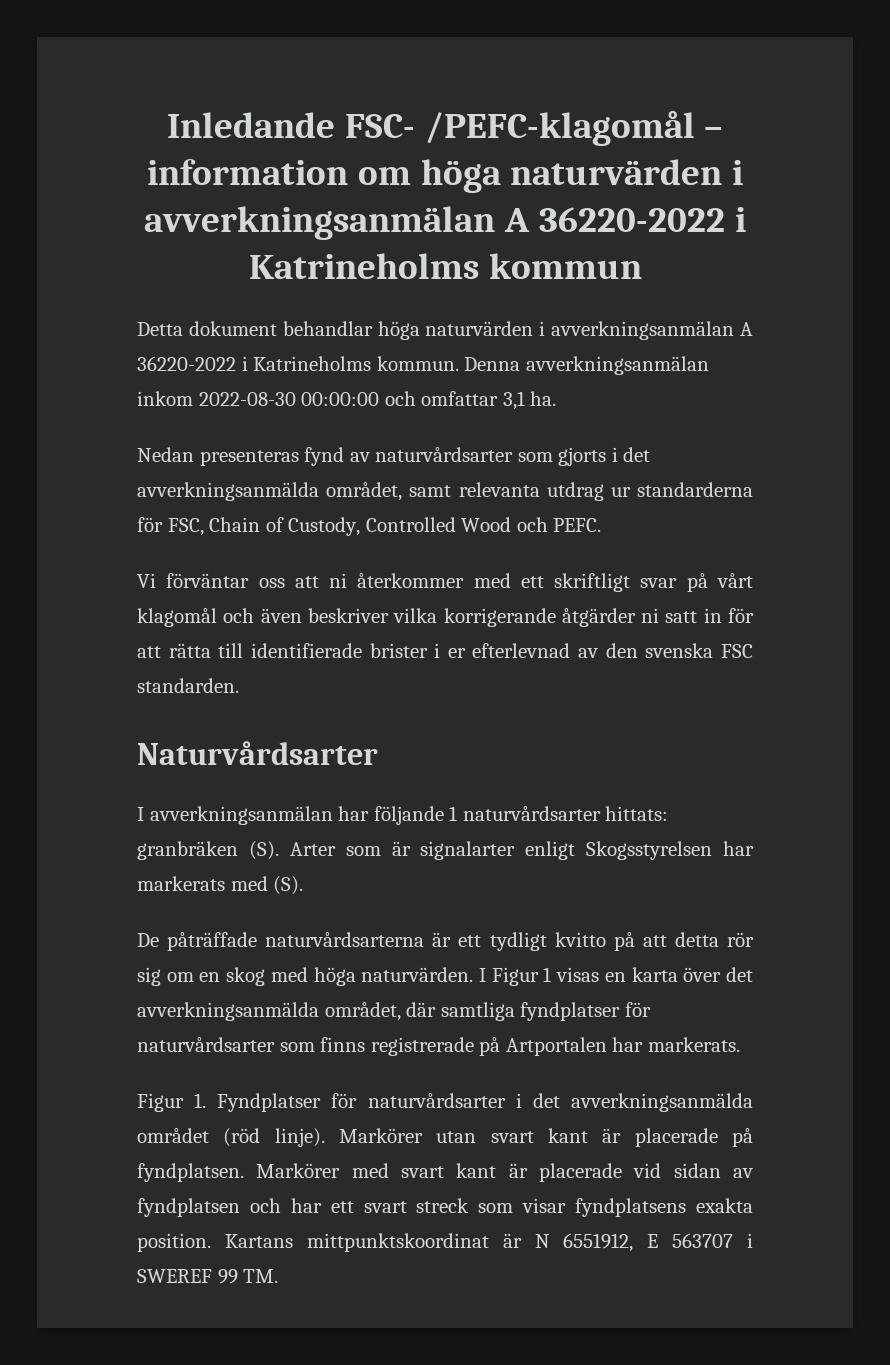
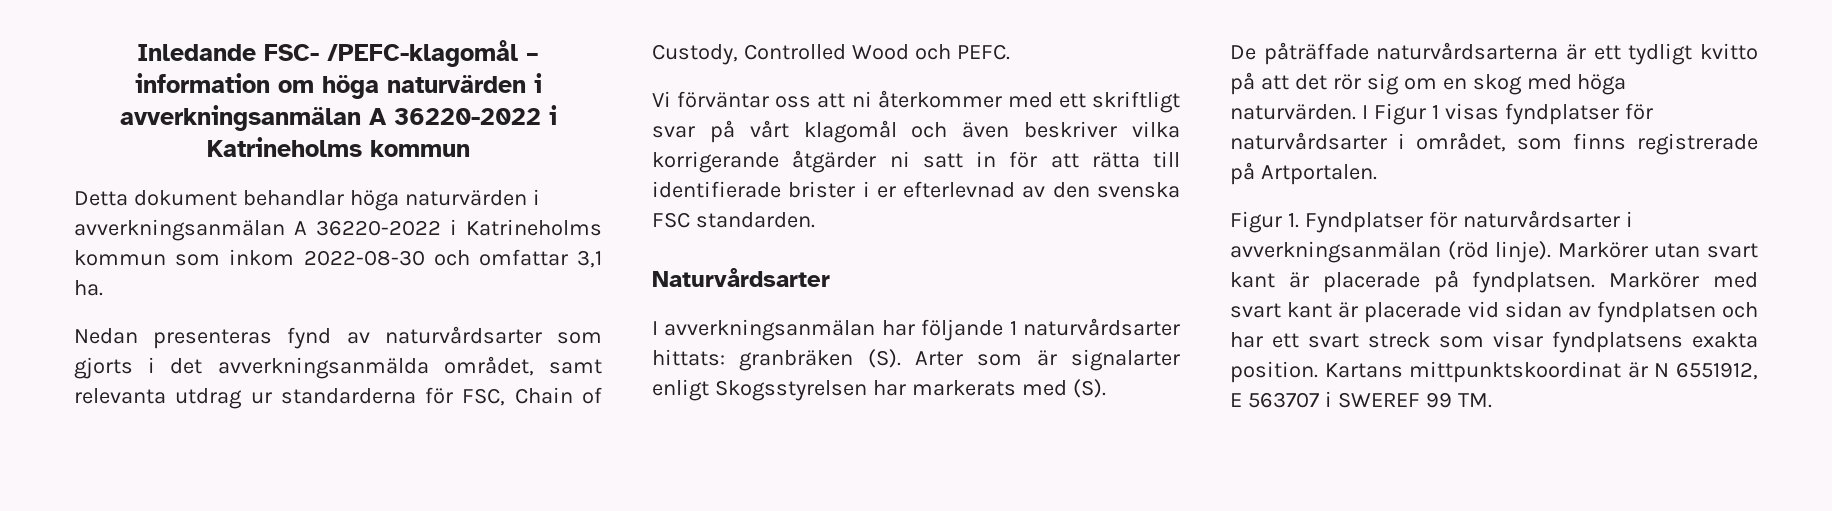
- Detta dokument behandlar höga naturvärden i avverkningsanmälan A 36220-2022 i Katrineholms kommun. Denna avverkningsanmälan inkom 2022-08-30 00:00:00 och omfattar 3,1 ha.
+ Detta dokument behandlar höga naturvärden i avverkningsanmälan A 36220-2022 i Katrineholms kommun som inkom 2022-08-30 och omfattar 3,1 ha.
- De påträffade naturvårdsarterna är ett tydligt kvitto på att detta rör sig om en skog med höga naturvärden.
+ De påträffade naturvårdsarterna är ett tydligt kvitto på att det rör sig om en skog med höga naturvärden.
- I Figur 1 visas en karta över det avverkningsanmälda området, där samtliga fyndplatser för naturvårdsarter som finns registrerade på Artportalen har markerats.
+ I Figur 1 visas fyndplatser för naturvårdsarter i området, som finns registrerade på Artportalen.
- Figur 1. Fyndplatser för naturvårdsarter i det avverkningsanmälda området (röd linje).
+ Figur 1. Fyndplatser för naturvårdsarter i avverkningsanmälan (röd linje).

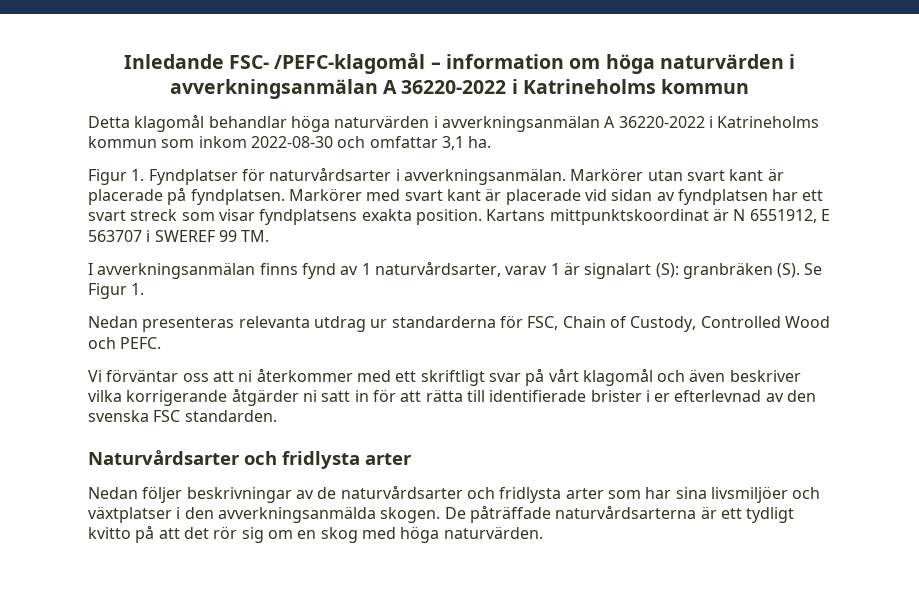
- Detta dokument behandlar höga naturvärden i avverkningsanmälan A 36220-2022 i Katrineholms kommun som inkom 2022-08-30 och omfattar 3,1 ha.
+ Detta klagomål behandlar höga naturvärden i avverkningsanmälan A 36220-2022 i Katrineholms kommun som inkom 2022-08-30 och omfattar 3,1 ha.
- Nedan presenteras fynd av naturvårdsarter som gjorts i det avverkningsanmälda området, samt relevanta utdrag ur standarderna för FSC, Chain of Custody, Controlled Wood och PEFC.
+ Figur 1. Fyndplatser för naturvårdsarter i avverkningsanmälan. Markörer utan svart kant är placerade på fyndplatsen. Markörer med svart kant är placerade vid sidan av fyndplatsen har ett svart streck som visar fyndplatsens exakta position. Kartans mittpunktskoordinat är N 6551912, E 563707 i SWEREF 99 TM.
+ I avverkningsanmälan finns fynd av 1 naturvårdsarter, varav 1 är signalart (S): granbräken (S). Se Figur 1.
+ Nedan presenteras relevanta utdrag ur standarderna för FSC, Chain of Custody, Controlled Wood och PEFC.
- Naturvårdsarter
- I avverkningsanmälan har följande 1 naturvårdsarter hittats: granbräken (S). Arter som är signalarter enligt Skogsstyrelsen har markerats med (S).
- De påträffade naturvårdsarterna är ett tydligt kvitto på att det rör sig om en skog med höga naturvärden. I Figur 1 visas fyndplatser för naturvårdsarter i området, som finns registrerade på Artportalen.
- Figur 1. Fyndplatser för naturvårdsarter i avverkningsanmälan (röd linje). Markörer utan svart kant är placerade på fyndplatsen. Markörer med svart kant är placerade vid sidan av fyndplatsen och har ett svart streck som visar fyndplatsens exakta position. Kartans mittpunktskoordinat är N 6551912, E 563707 i SWEREF 99 TM.
+ Naturvårdsarter och fridlysta arter
+ Nedan följer beskrivningar av de naturvårdsarter och fridlysta arter som har sina livsmiljöer och växtplatser i den avverkningsanmälda skogen. De påträffade naturvårdsarterna är ett tydligt kvitto på att det rör sig om en skog med höga naturvärden.

